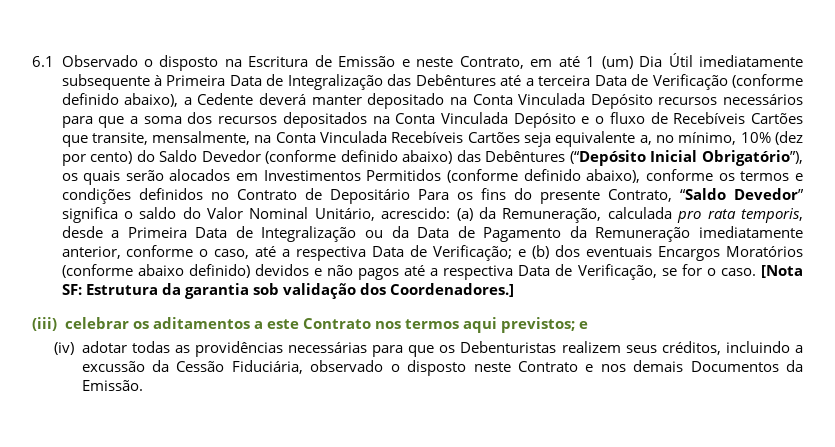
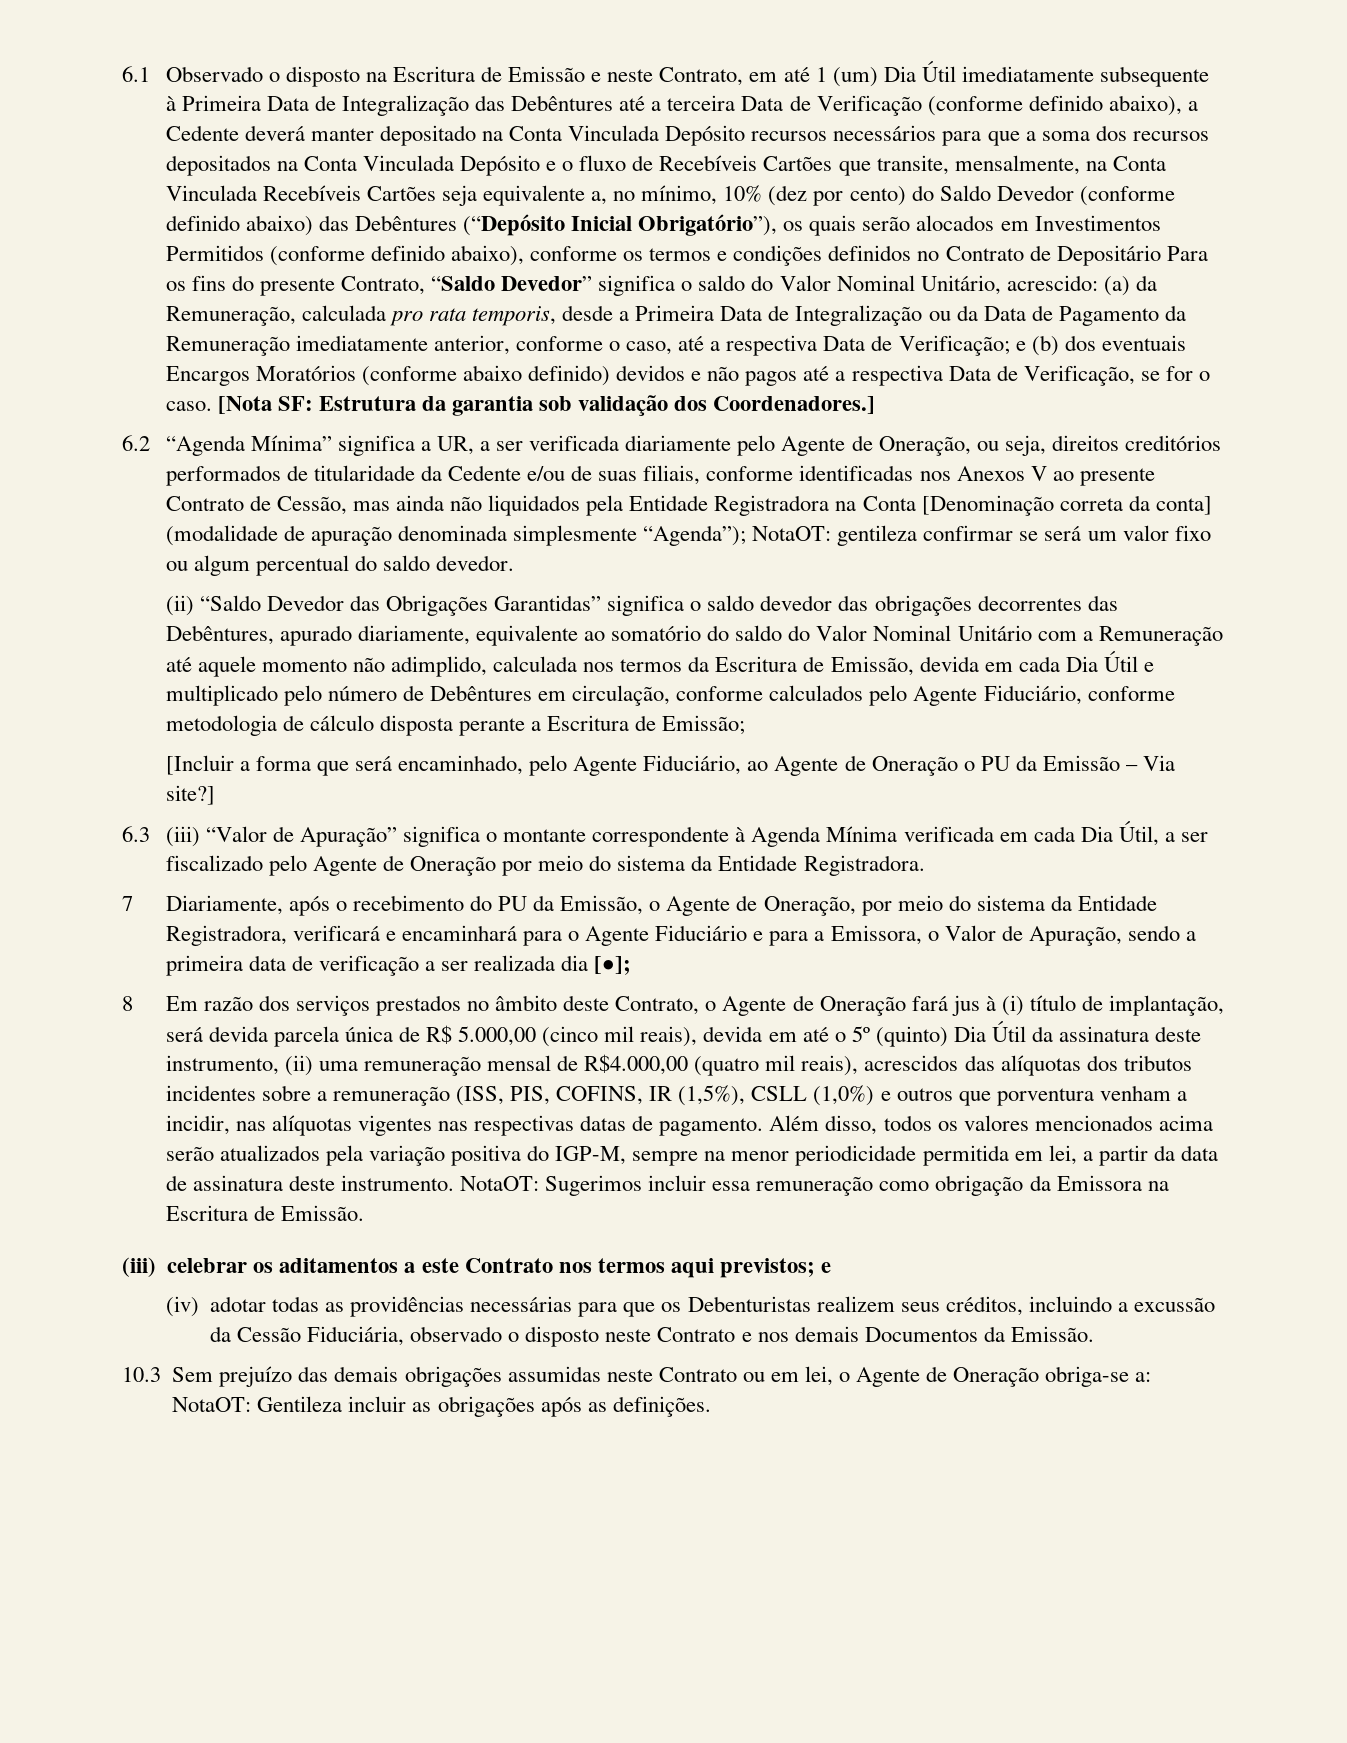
+ 6.2 “Agenda Mínima” significa a UR, a ser verificada diariamente pelo Agente de Oneração, ou seja, direitos creditórios performados de titularidade da Cedente e/ou de suas filiais, conforme identificadas nos Anexos V ao presente Contrato de Cessão, mas ainda não liquidados pela Entidade Registradora na Conta [Denominação correta da conta] (modalidade de apuração denominada simplesmente “Agenda”); NotaOT: gentileza confirmar se será um valor fixo ou algum percentual do saldo devedor.
+ (ii) “Saldo Devedor das Obrigações Garantidas” significa o saldo devedor das obrigações decorrentes das Debêntures, apurado diariamente, equivalente ao somatório do saldo do Valor Nominal Unitário com a Remuneração até aquele momento não adimplido, calculada nos termos da Escritura de Emissão, devida em cada Dia Útil e multiplicado pelo número de Debêntures em circulação, conforme calculados pelo Agente Fiduciário, conforme metodologia de cálculo disposta perante a Escritura de Emissão;
+ [Incluir a forma que será encaminhado, pelo Agente Fiduciário, ao Agente de Oneração o PU da Emissão – Via site?]
+ 6.3 (iii) “Valor de Apuração” significa o montante correspondente à Agenda Mínima verificada em cada Dia Útil, a ser fiscalizado pelo Agente de Oneração por meio do sistema da Entidade Registradora.
+ 7 Diariamente, após o recebimento do PU da Emissão, o Agente de Oneração, por meio do sistema da Entidade Registradora, verificará e encaminhará para o Agente Fiduciário e para a Emissora, o Valor de Apuração, sendo a primeira data de verificação a ser realizada dia [•];
+ 8 Em razão dos serviços prestados no âmbito deste Contrato, o Agente de Oneração fará jus à (i) título de implantação, será devida parcela única de R$ 5.000,00 (cinco mil reais), devida em até o 5º (quinto) Dia Útil da assinatura deste instrumento, (ii) uma remuneração mensal de R$4.000,00 (quatro mil reais), acrescidos das alíquotas dos tributos incidentes sobre a remuneração (ISS, PIS, COFINS, IR (1,5%), CSLL (1,0%) e outros que porventura venham a incidir, nas alíquotas vigentes nas respectivas datas de pagamento. Além disso, todos os valores mencionados acima serão atualizados pela variação positiva do IGP-M, sempre na menor periodicidade permitida em lei, a partir da data de assinatura deste instrumento. NotaOT: Sugerimos incluir essa remuneração como obrigação da Emissora na Escritura de Emissão.
+ 10.3 Sem prejuízo das demais obrigações assumidas neste Contrato ou em lei, o Agente de Oneração obriga-se a: NotaOT: Gentileza incluir as obrigações após as definições.

